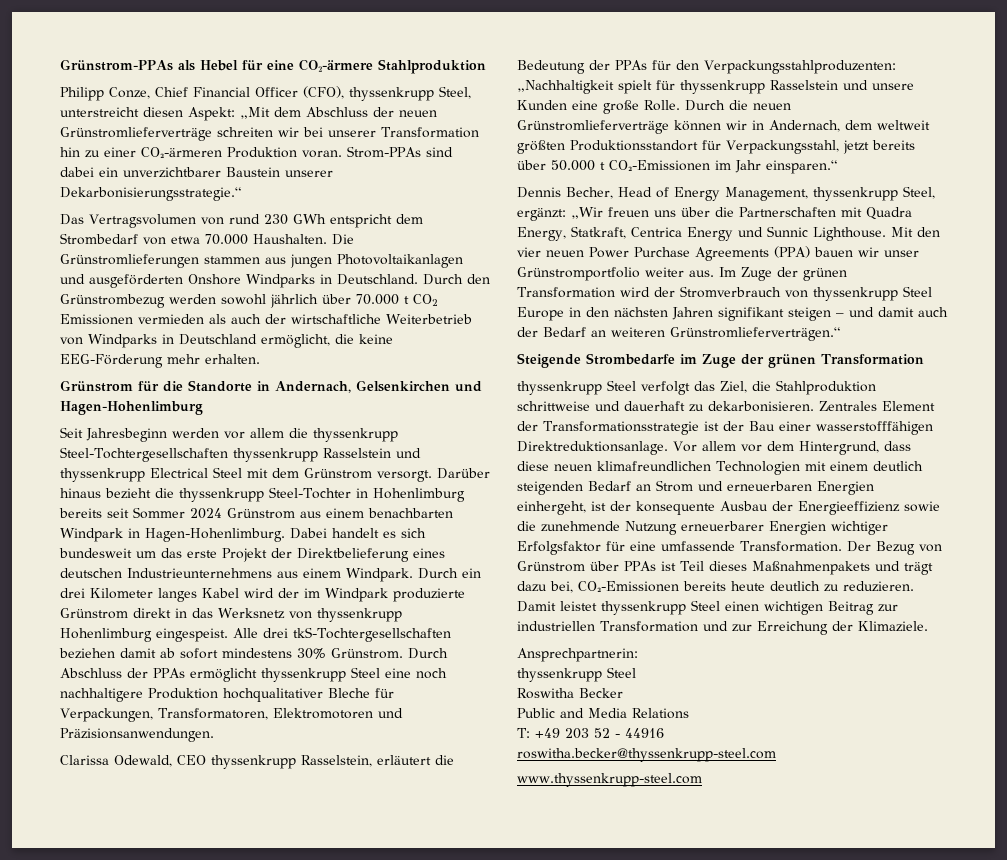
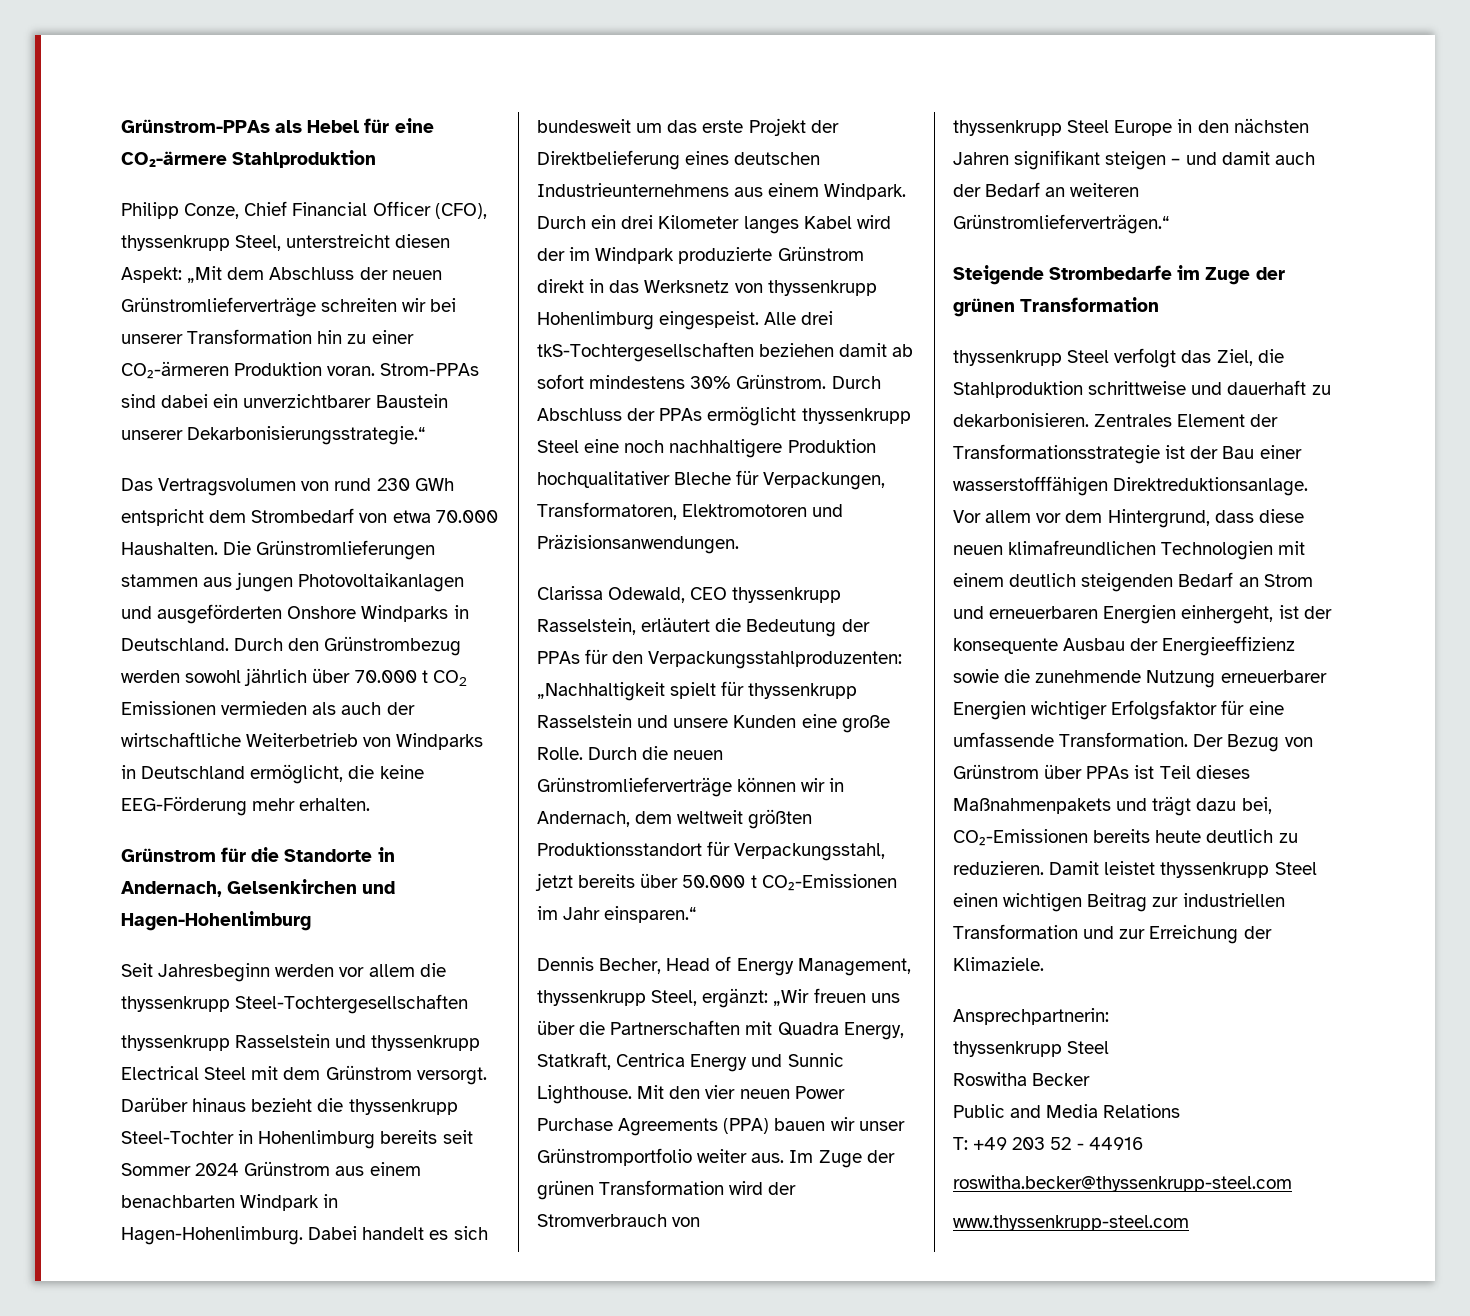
- Seit Jahresbeginn werden vor allem die thyssenkrupp Steel-Tochtergesellschaften thyssenkrupp Rasselstein und thyssenkrupp Electrical Steel mit dem Grünstrom versorgt.
+ Seit Jahresbeginn werden vor allem die thyssenkrupp Steel-Tochtergesellschaften
+ thyssenkrupp Rasselstein und thyssenkrupp Electrical Steel mit dem Grünstrom versorgt.
- Im Zuge der grünen Transformation wird der Stromverbrauch von thyssenkrupp Steel Europe in den nächsten Jahren signifikant steigen – und damit auch der Bedarf an weiteren Grünstromlieferverträgen.“
+ Im Zuge der grünen Transformation wird der Stromverbrauch von
+ thyssenkrupp Steel Europe in den nächsten Jahren signifikant steigen – und damit auch der Bedarf an weiteren Grünstromlieferverträgen.“

